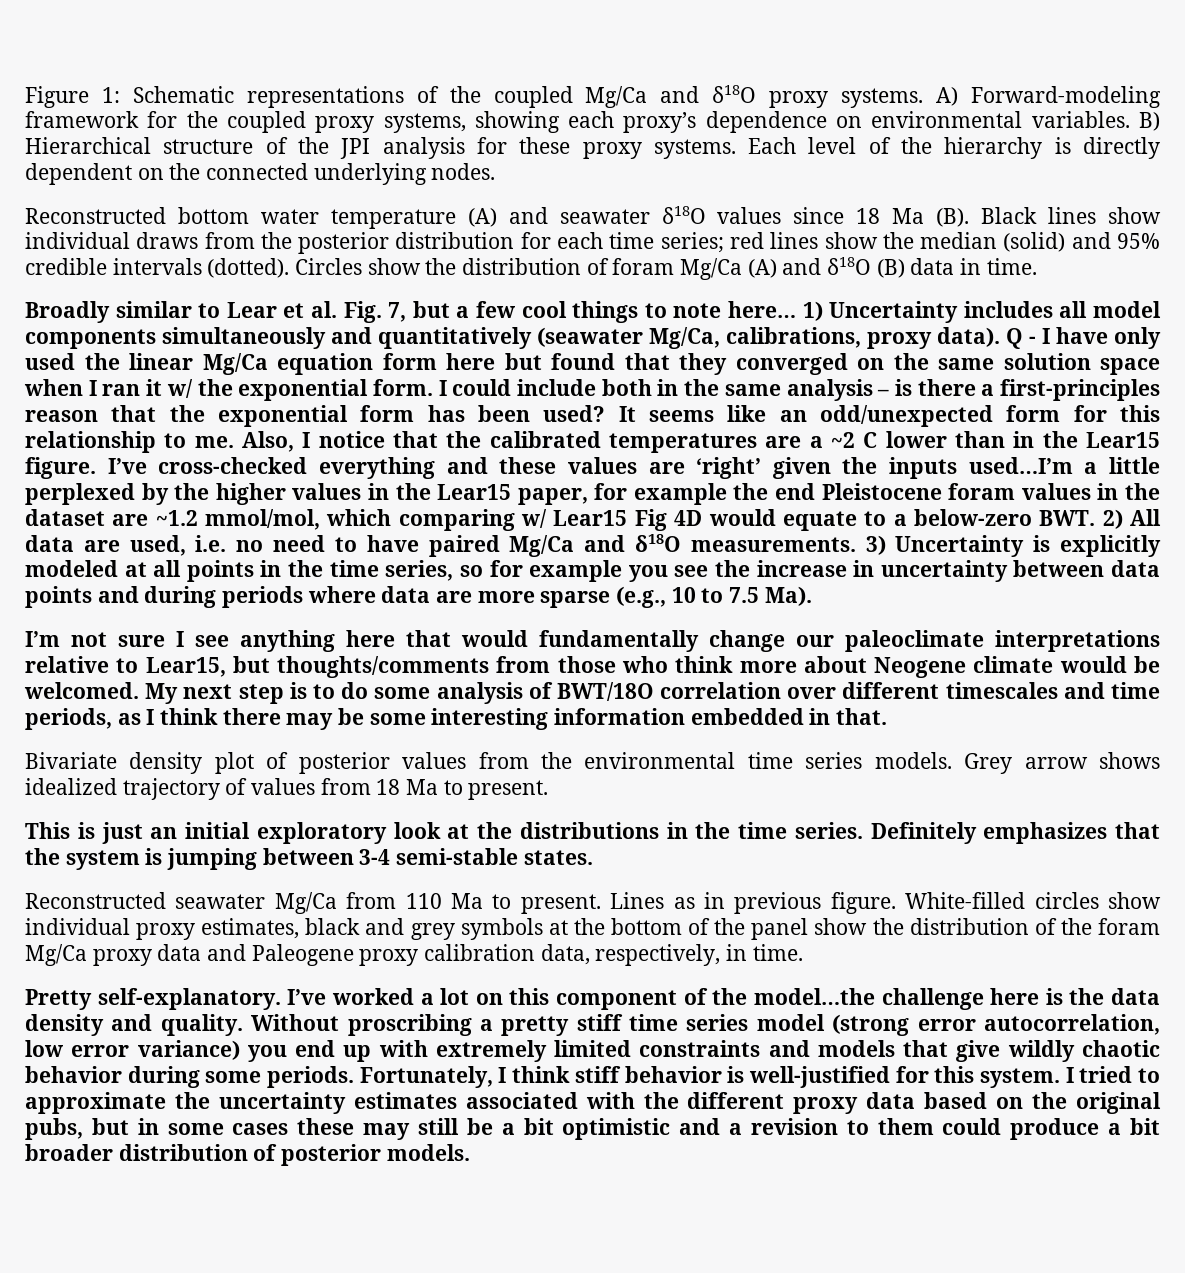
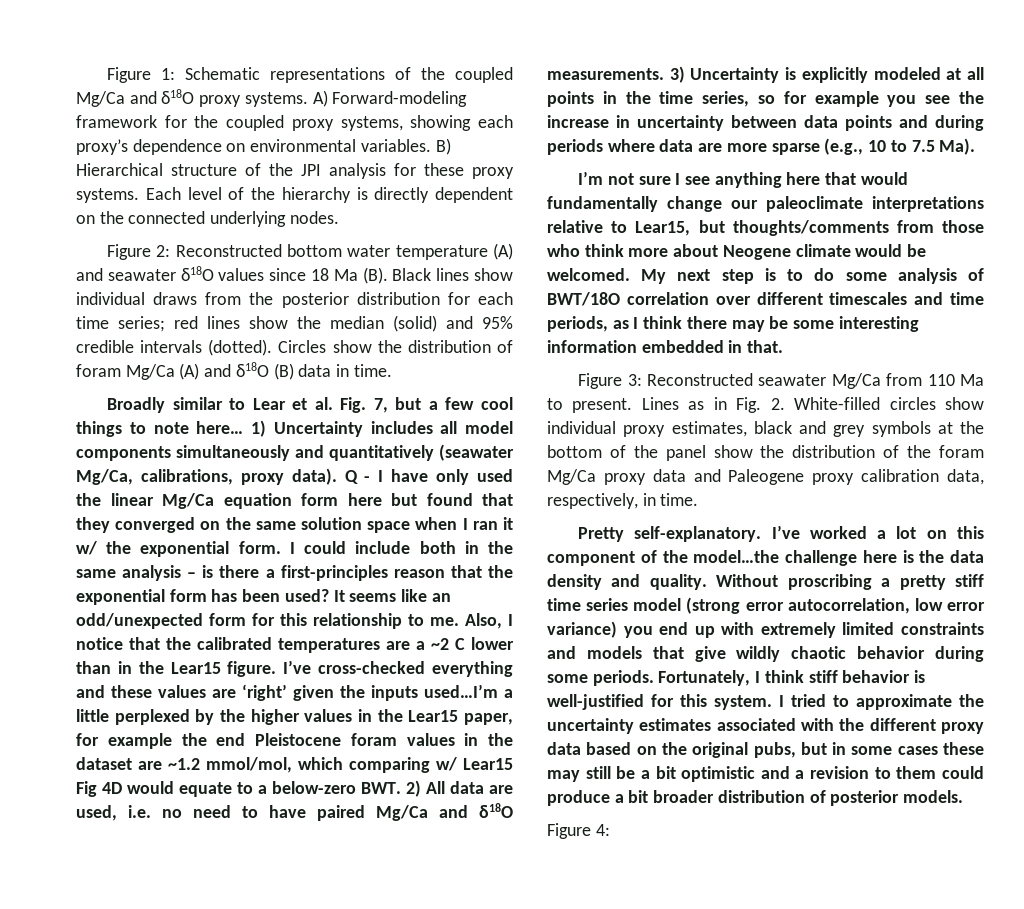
- Reconstructed bottom water temperature (A) and seawater δ18O values since 18 Ma (B). Black lines show individual draws from the posterior distribution for each time series; red lines show the median (solid) and 95% credible intervals (dotted).
+ Figure 2: Reconstructed bottom water temperature (A) and seawater δ18O values since 18 Ma (B). Black lines show individual draws from the posterior distribution for each time series; red lines show the median (solid) and 95% credible intervals (dotted).
- Bivariate density plot of posterior values from the environmental time series models. Grey arrow shows idealized trajectory of values from 18 Ma to present.
- This is just an initial exploratory look at the distributions in the time series. Definitely emphasizes that the system is jumping between 3-4 semi-stable states.
- Reconstructed seawater Mg/Ca from 110 Ma to present.
+ Figure 3: Reconstructed seawater Mg/Ca from 110 Ma to present.
- Lines as in previous figure. White-filled circles show individual proxy estimates, black and grey symbols at the bottom of the panel show the distribution of the foram Mg/Ca proxy data and Paleogene proxy calibration data, respectively, in time.
+ Lines as in Fig. 2. White-filled circles show individual proxy estimates, black and grey symbols at the bottom of the panel show the distribution of the foram Mg/Ca proxy data and Paleogene proxy calibration data, respectively, in time.
+ Figure 4:

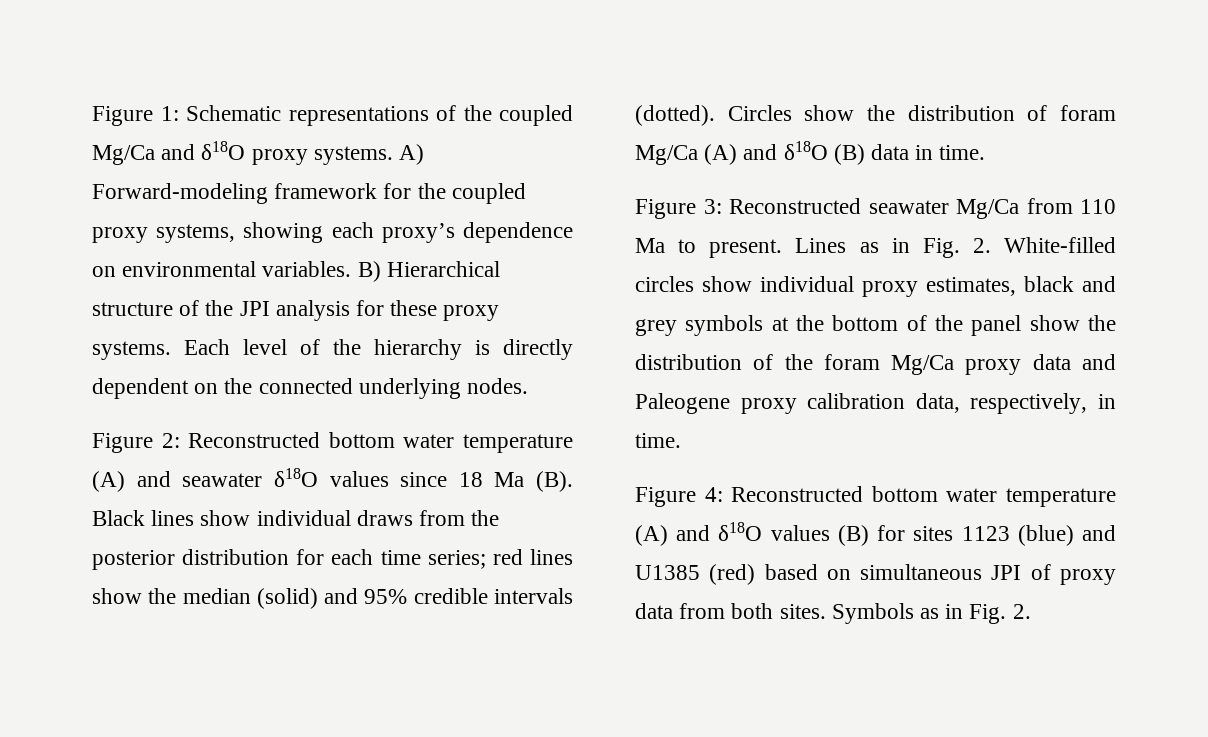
- Broadly similar to Lear et al. Fig. 7, but a few cool things to note here… 1) Uncertainty includes all model components simultaneously and quantitatively (seawater Mg/Ca, calibrations, proxy data). Q - I have only used the linear Mg/Ca equation form here but found that they converged on the same solution space when I ran it w/ the exponential form. I could include both in the same analysis – is there a first-principles reason that the exponential form has been used? It seems like an odd/unexpected form for this relationship to me. Also, I notice that the calibrated temperatures are a ~2 C lower than in the Lear15 figure. I’ve cross-checked everything and these values are ‘right’ given the inputs used…I’m a little perplexed by the higher values in the Lear15 paper, for example the end Pleistocene foram values in the dataset are ~1.2 mmol/mol, which comparing w/ Lear15 Fig 4D would equate to a below-zero BWT. 2) All data are used, i.e. no need to have paired Mg/Ca and δ18O measurements. 3) Uncertainty is explicitly modeled at all points in the time series, so for example you see the increase in uncertainty between data points and during periods where data are more sparse (e.g., 10 to 7.5 Ma).
- I’m not sure I see anything here that would fundamentally change our paleoclimate interpretations relative to Lear15, but thoughts/comments from those who think more about Neogene climate would be welcomed. My next step is to do some analysis of BWT/18O correlation over different timescales and time periods, as I think there may be some interesting information embedded in that.
- Pretty self-explanatory. I’ve worked a lot on this component of the model…the challenge here is the data density and quality. Without proscribing a pretty stiff time series model (strong error autocorrelation, low error variance) you end up with extremely limited constraints and models that give wildly chaotic behavior during some periods. Fortunately, I think stiff behavior is well-justified for this system. I tried to approximate the uncertainty estimates associated with the different proxy data based on the original pubs, but in some cases these may still be a bit optimistic and a revision to them could produce a bit broader distribution of posterior models.
- Figure 4:
+ Figure 4: Reconstructed bottom water temperature (A) and δ18O values (B) for sites 1123 (blue) and U1385 (red) based on simultaneous JPI of proxy data from both sites. Symbols as in Fig. 2.

